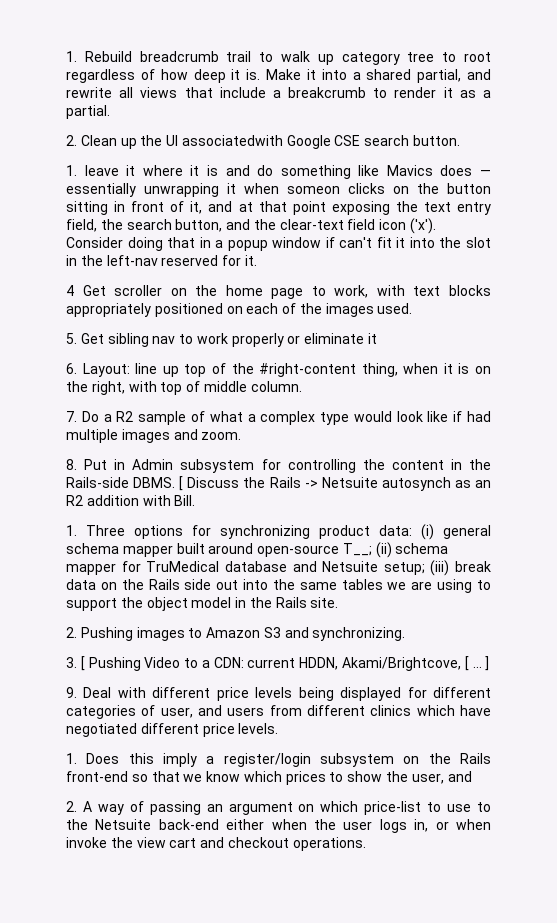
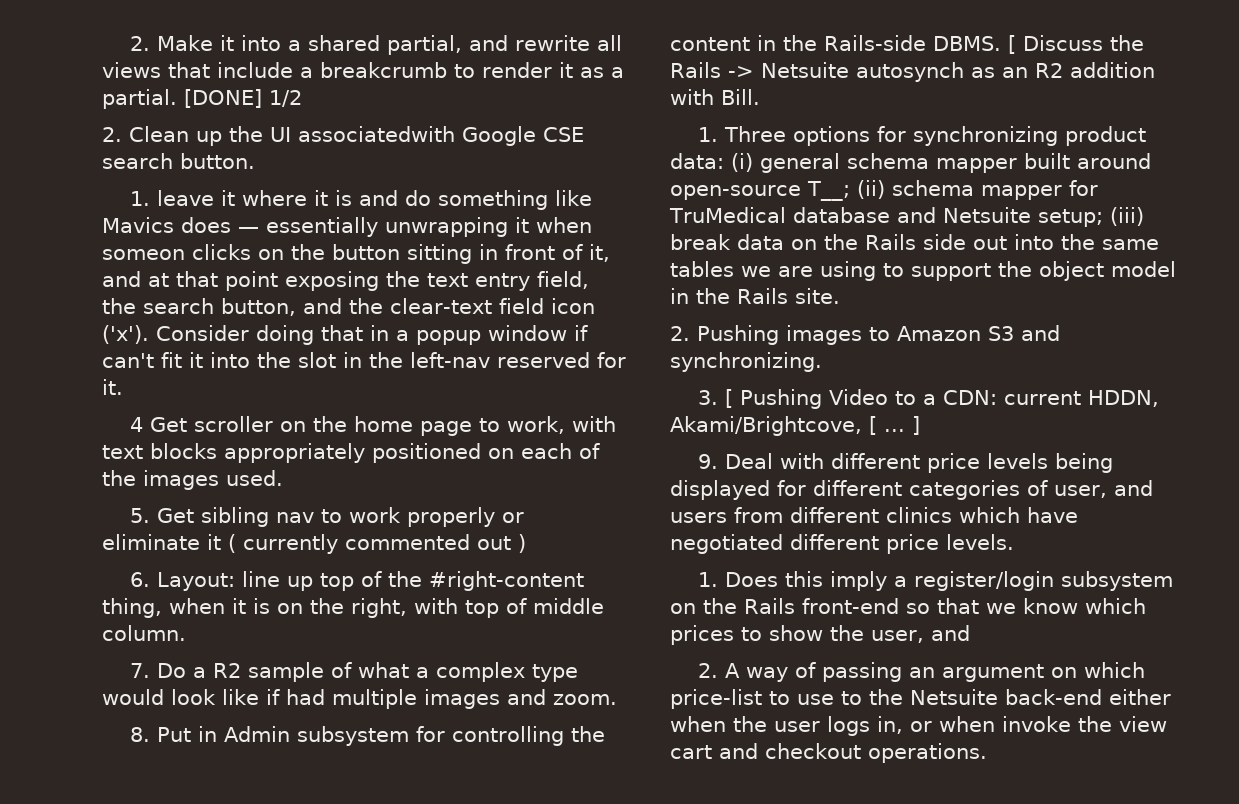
- 1. Rebuild breadcrumb trail to walk up category tree to root regardless of how deep it is. Make it into a shared partial, and rewrite all views that include a breakcrumb to render it as a partial.
+ 2. Make it into a shared partial, and rewrite all views that include a breakcrumb to render it as a partial. [DONE] 1/2
- 5. Get sibling nav to work properly or eliminate it
+ 5. Get sibling nav to work properly or eliminate it ( currently commented out )

